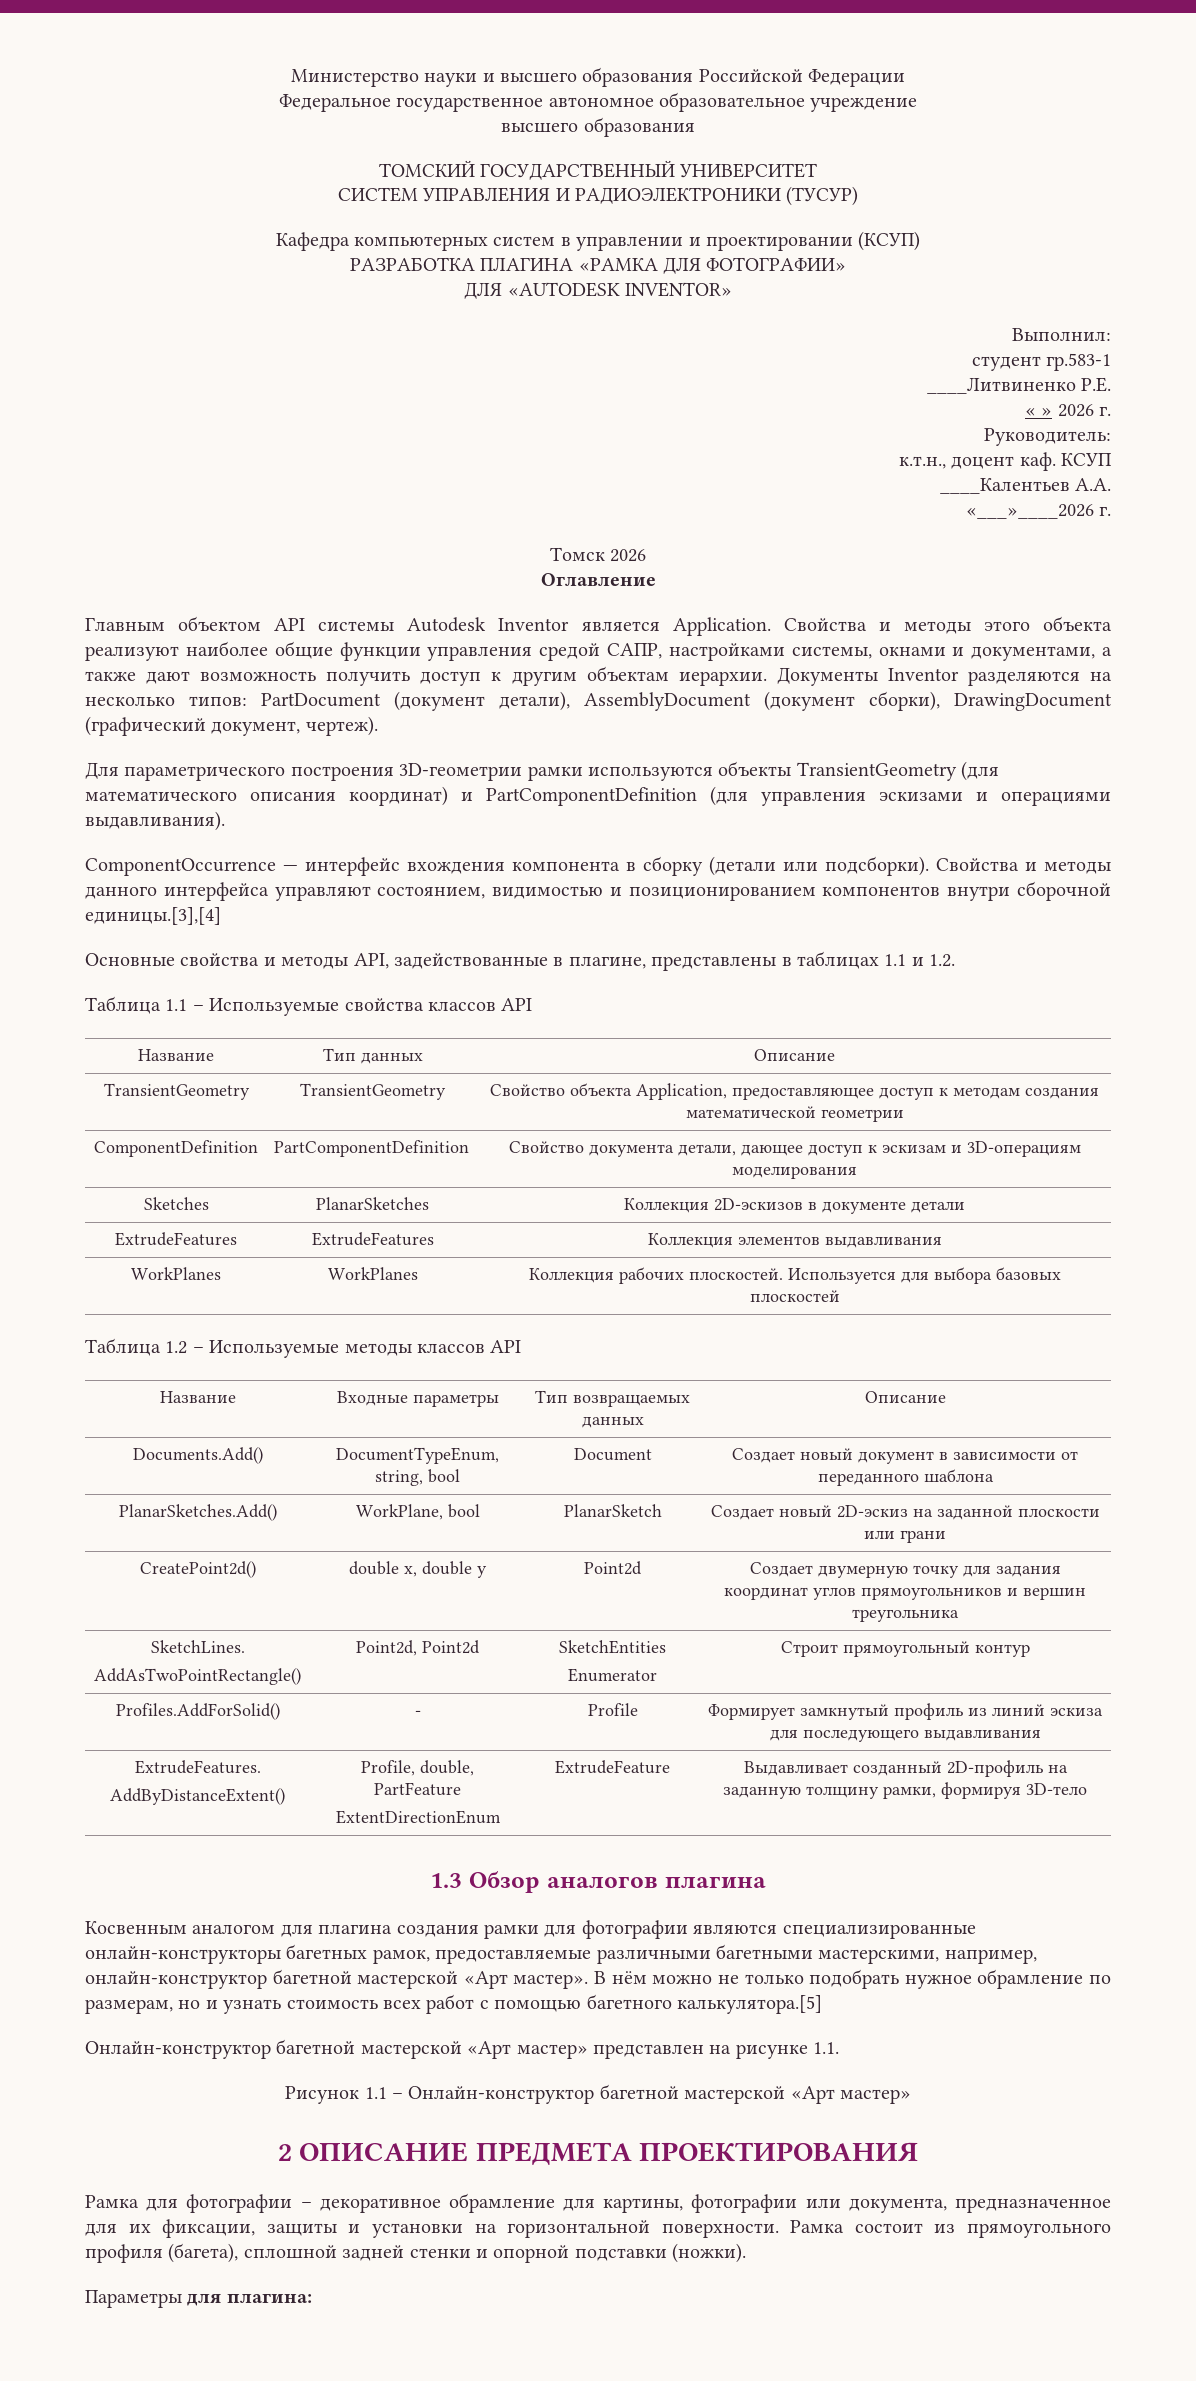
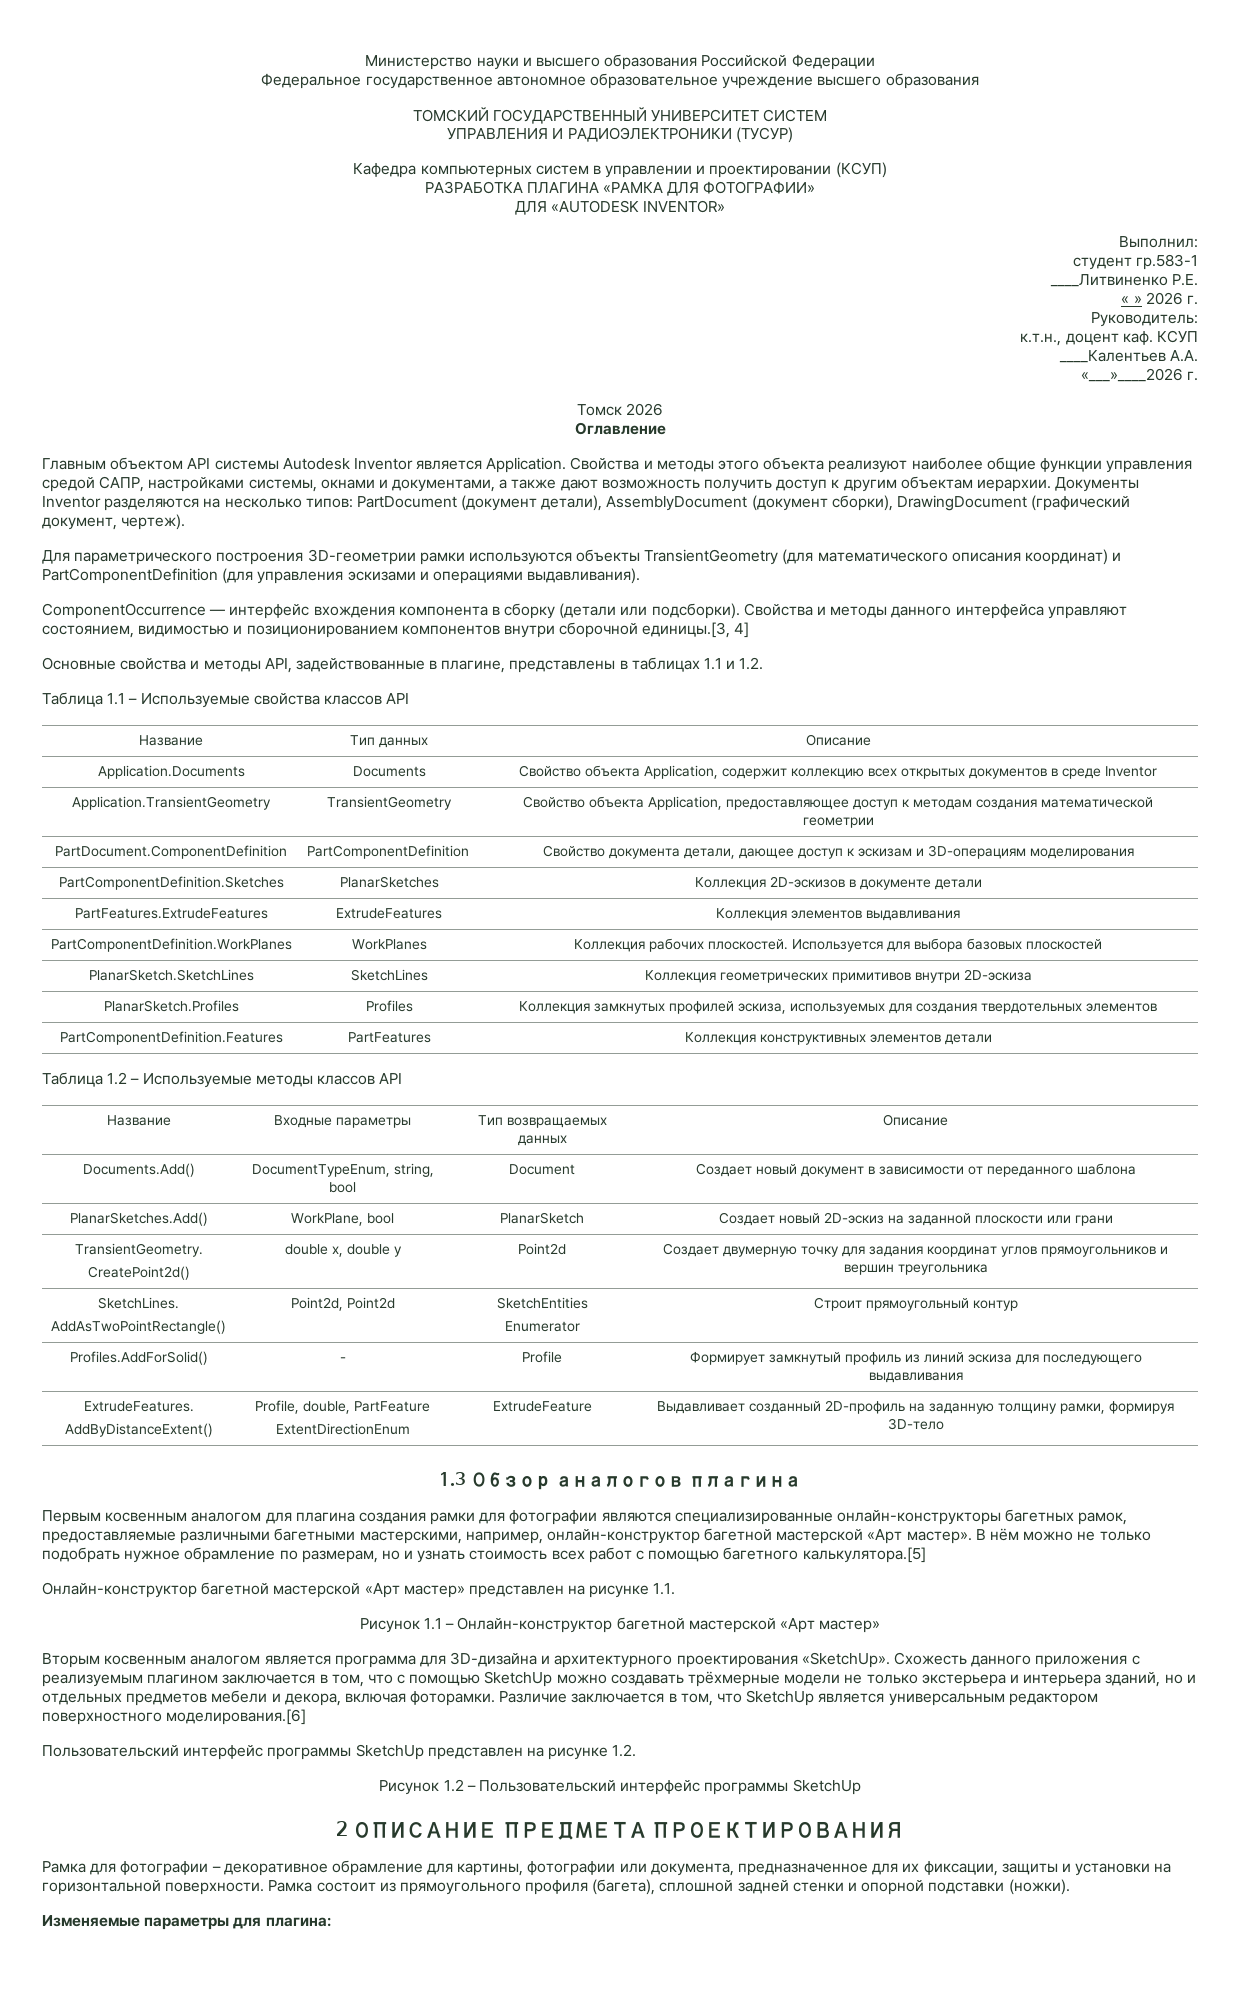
- Федеральное государственное автономное образовательное учреждение
- высшего образования
+ Федеральное государственное автономное образовательное учреждение высшего образования
- ТОМСКИЙ ГОСУДАРСТВЕННЫЙ УНИВЕРСИТЕТ
- СИСТЕМ УПРАВЛЕНИЯ И РАДИОЭЛЕКТРОНИКИ (ТУСУР)
+ ТОМСКИЙ ГОСУДАРСТВЕННЫЙ УНИВЕРСИТЕТ СИСТЕМ
+ УПРАВЛЕНИЯ И РАДИОЭЛЕКТРОНИКИ (ТУСУР)
- Свойства и методы данного интерфейса управляют состоянием, видимостью и позиционированием компонентов внутри сборочной единицы.[3],[4]
+ Свойства и методы данного интерфейса управляют состоянием, видимостью и позиционированием компонентов внутри сборочной единицы.[3, 4]
- TransientGeometry | TransientGeometry | Свойство объекта Application, предоставляющее доступ к методам создания математической геометрии
+ Application.Documents | Documents | Свойство объекта Application, содержит коллекцию всех открытых документов в среде Inventor
+ Application.TransientGeometry | TransientGeometry | Свойство объекта Application, предоставляющее доступ к методам создания математической геометрии
- ComponentDefinition | PartComponentDefinition | Свойство документа детали, дающее доступ к эскизам и 3D-операциям моделирования
+ PartDocument.ComponentDefinition | PartComponentDefinition | Свойство документа детали, дающее доступ к эскизам и 3D-операциям моделирования
- Sketches | PlanarSketches | Коллекция 2D-эскизов в документе детали
+ PartComponentDefinition.Sketches | PlanarSketches | Коллекция 2D-эскизов в документе детали
- ExtrudeFeatures | ExtrudeFeatures | Коллекция элементов выдавливания
+ PartFeatures.ExtrudeFeatures | ExtrudeFeatures | Коллекция элементов выдавливания
- WorkPlanes | WorkPlanes | Коллекция рабочих плоскостей. Используется для выбора базовых плоскостей
+ PartComponentDefinition.WorkPlanes | WorkPlanes | Коллекция рабочих плоскостей. Используется для выбора базовых плоскостей
+ PlanarSketch.SketchLines | SketchLines | Коллекция геометрических примитивов внутри 2D-эскиза
+ PlanarSketch.Profiles | Profiles | Коллекция замкнутых профилей эскиза, используемых для создания твердотельных элементов
+ PartComponentDefinition.Features | PartFeatures | Коллекция конструктивных элементов детали
+ TransientGeometry.
- Косвенным аналогом для плагина создания рамки для фотографии являются специализированные онлайн-конструкторы багетных рамок, предоставляемые различными багетными мастерскими, например, онлайн-конструктор багетной мастерской «Арт мастер».
+ Первым косвенным аналогом для плагина создания рамки для фотографии являются специализированные онлайн-конструкторы багетных рамок, предоставляемые различными багетными мастерскими, например, онлайн-конструктор багетной мастерской «Арт мастер».
+ Вторым косвенным аналогом является программа для 3D-дизайна и архитектурного проектирования «SketchUp». Схожесть данного приложения с реализуемым плагином заключается в том, что с помощью SketchUp можно создавать трёхмерные модели не только экстерьера и интерьера зданий, но и отдельных предметов мебели и декора, включая фоторамки. Различие заключается в том, что SketchUp является универсальным редактором поверхностного моделирования.[6]
+ Пользовательский интерфейс программы SketchUp представлен на рисунке 1.2.
+ Рисунок 1.2 – Пользовательский интерфейс программы SketchUp
- Параметры для плагина:
+ Изменяемые параметры для плагина:

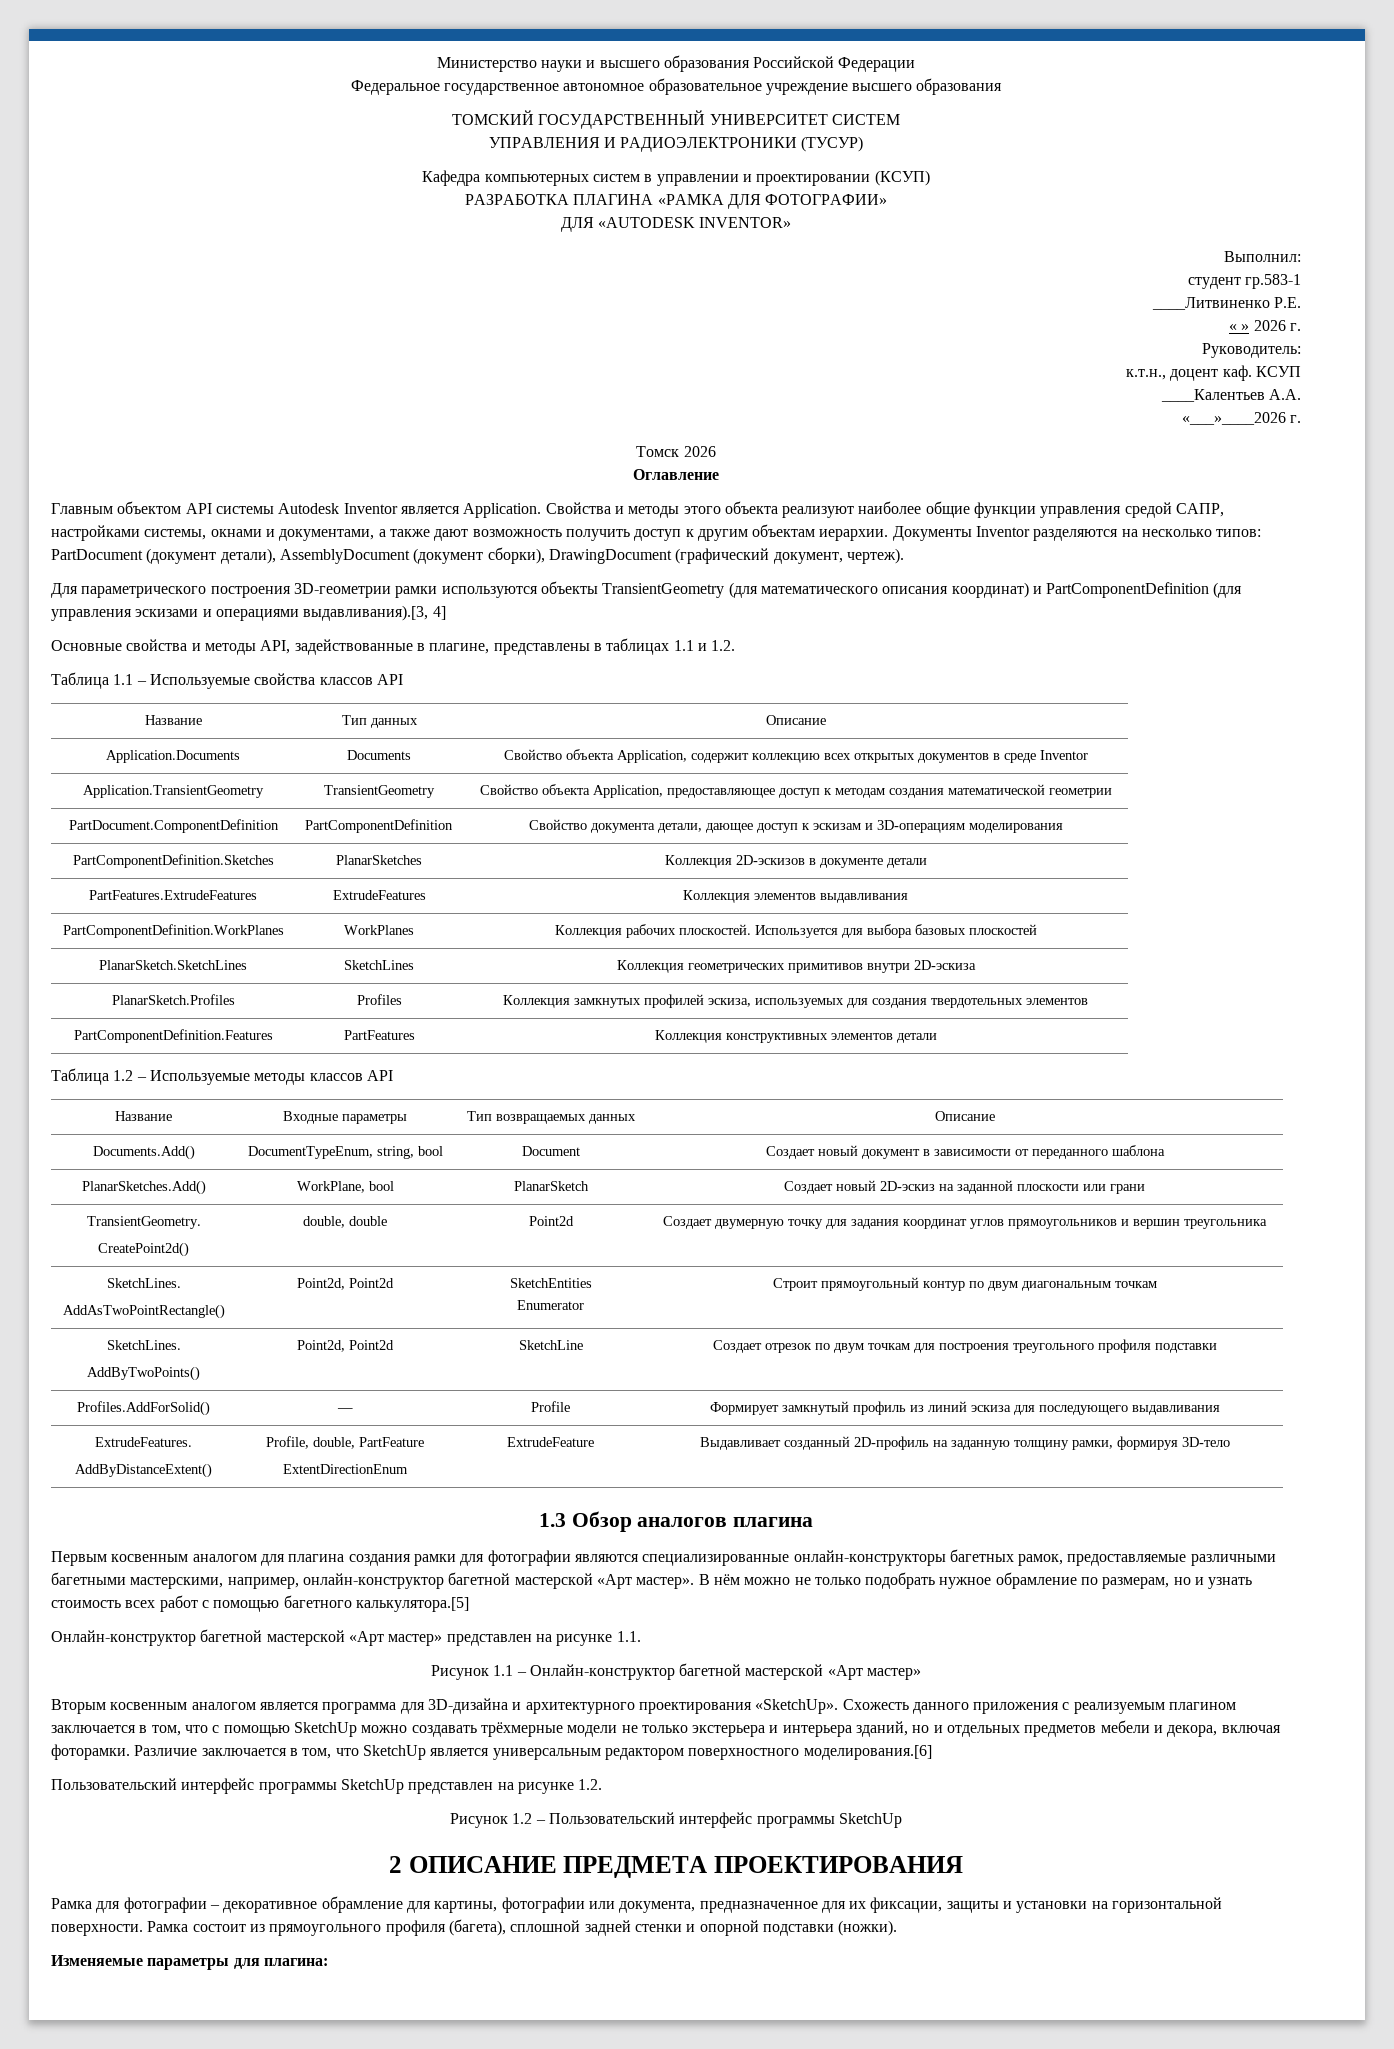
- Для параметрического построения 3D-геометрии рамки используются объекты TransientGeometry (для математического описания координат) и PartComponentDefinition (для управления эскизами и операциями выдавливания).
- ComponentOccurrence — интерфейс вхождения компонента в сборку (детали или подсборки). Свойства и методы данного интерфейса управляют состоянием, видимостью и позиционированием компонентов внутри сборочной единицы.[3, 4]
+ Для параметрического построения 3D-геометрии рамки используются объекты TransientGeometry (для математического описания координат) и PartComponentDefinition (для управления эскизами и операциями выдавливания).[3, 4]
  TransientGeometry.
- CreatePoint2d() | double x, double y | Point2d | Создает двумерную точку для задания координат углов прямоугольников и вершин треугольника
+ CreatePoint2d() | double, double | Point2d | Создает двумерную точку для задания координат углов прямоугольников и вершин треугольника
  SketchLines.
  AddAsTwoPointRectangle() | Point2d, Point2d | SketchEntities
- Enumerator | Строит прямоугольный контур
+ Enumerator | Строит прямоугольный контур по двум диагональным точкам
+ SketchLines.
+ AddByTwoPoints() | Point2d, Point2d | SketchLine | Создает отрезок по двум точкам для построения треугольного профиля подставки
- Profiles.AddForSolid() | - | Profile | Формирует замкнутый профиль из линий эскиза для последующего выдавливания
+ Profiles.AddForSolid() | — | Profile | Формирует замкнутый профиль из линий эскиза для последующего выдавливания

